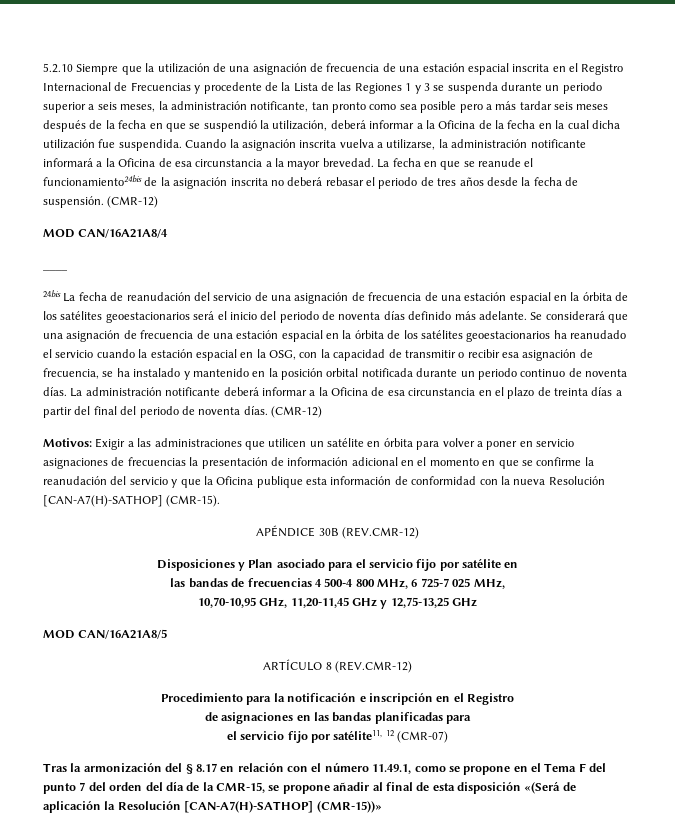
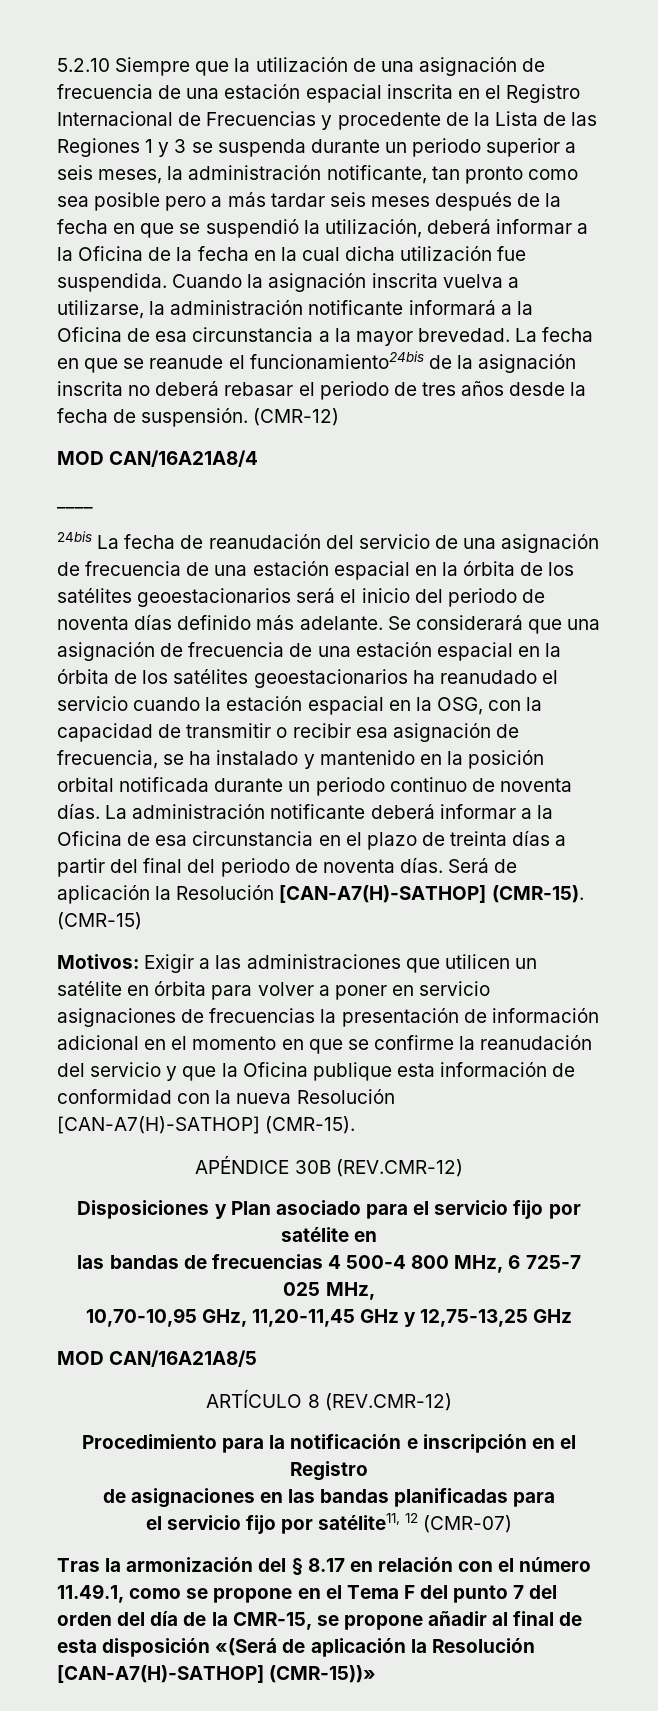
- La administración notificante deberá informar a la Oficina de esa circunstancia en el plazo de treinta días a partir del final del periodo de noventa días. (CMR-12)
+ La administración notificante deberá informar a la Oficina de esa circunstancia en el plazo de treinta días a partir del final del periodo de noventa días. Será de aplicación la Resolución [CAN-A7(H)-SATHOP] (CMR-15). (CMR-15)

